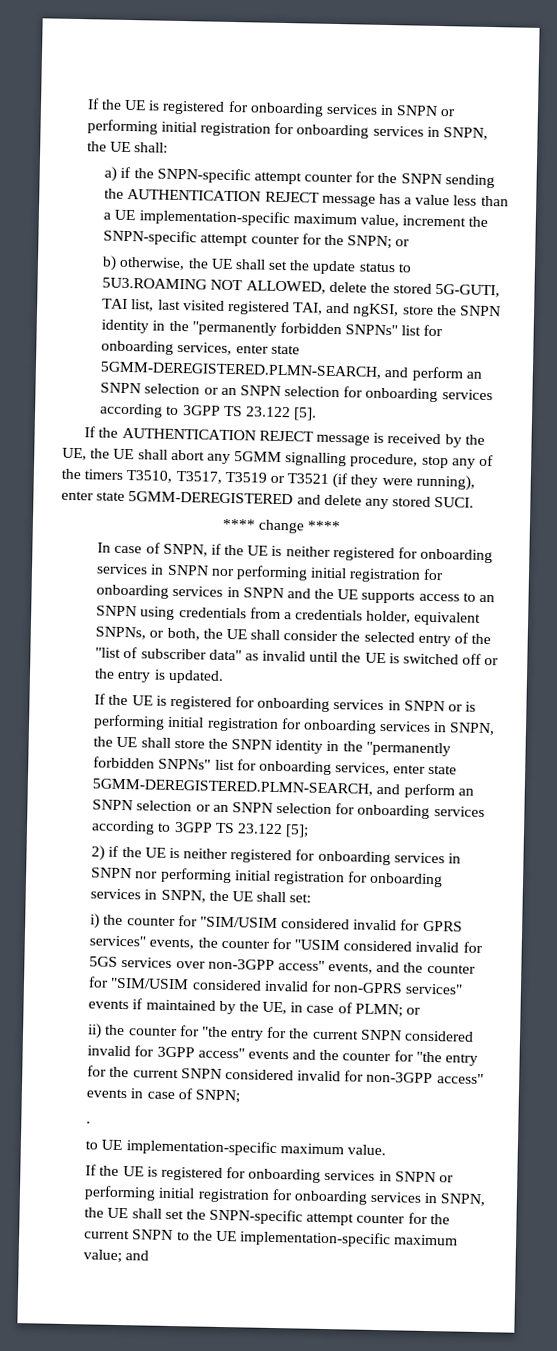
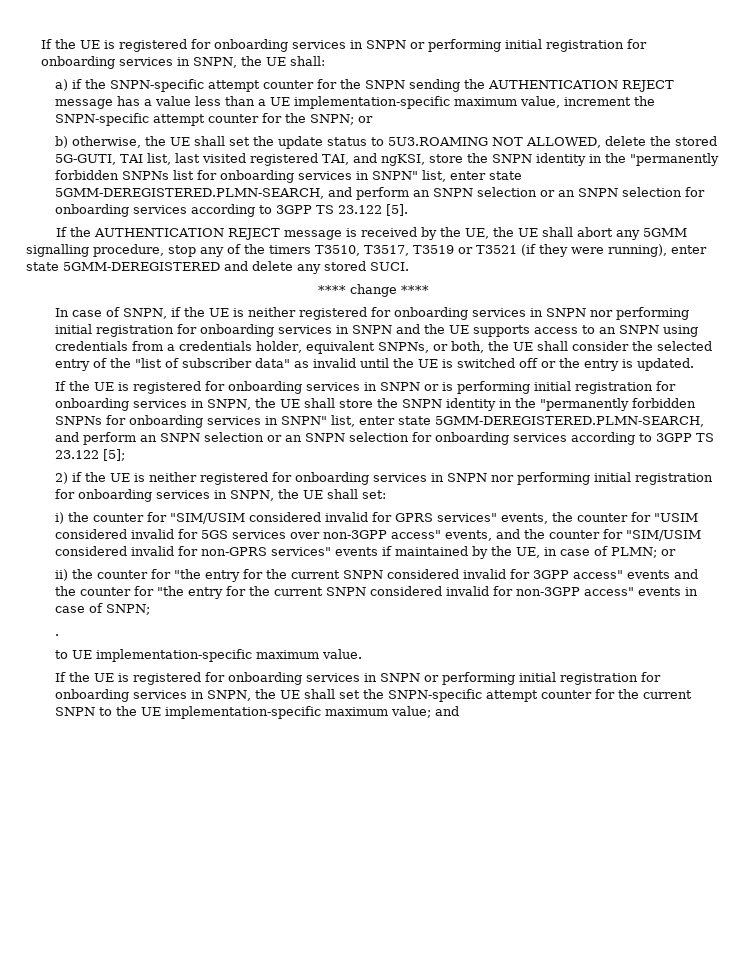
- b) otherwise, the UE shall set the update status to 5U3.ROAMING NOT ALLOWED, delete the stored 5G-GUTI, TAI list, last visited registered TAI, and ngKSI, store the SNPN identity in the "permanently forbidden SNPNs" list for onboarding services, enter state 5GMM-DEREGISTERED.PLMN-SEARCH, and perform an SNPN selection or an SNPN selection for onboarding services according to 3GPP TS 23.122 [5].
+ b) otherwise, the UE shall set the update status to 5U3.ROAMING NOT ALLOWED, delete the stored 5G-GUTI, TAI list, last visited registered TAI, and ngKSI, store the SNPN identity in the "permanently forbidden SNPNs list for onboarding services in SNPN" list, enter state 5GMM-DEREGISTERED.PLMN-SEARCH, and perform an SNPN selection or an SNPN selection for onboarding services according to 3GPP TS 23.122 [5].
- If the UE is registered for onboarding services in SNPN or is performing initial registration for onboarding services in SNPN, the UE shall store the SNPN identity in the "permanently forbidden SNPNs" list for onboarding services, enter state 5GMM-DEREGISTERED.PLMN-SEARCH, and perform an SNPN selection or an SNPN selection for onboarding services according to 3GPP TS 23.122 [5];
+ If the UE is registered for onboarding services in SNPN or is performing initial registration for onboarding services in SNPN, the UE shall store the SNPN identity in the "permanently forbidden SNPNs for onboarding services in SNPN" list, enter state 5GMM-DEREGISTERED.PLMN-SEARCH, and perform an SNPN selection or an SNPN selection for onboarding services according to 3GPP TS 23.122 [5];

